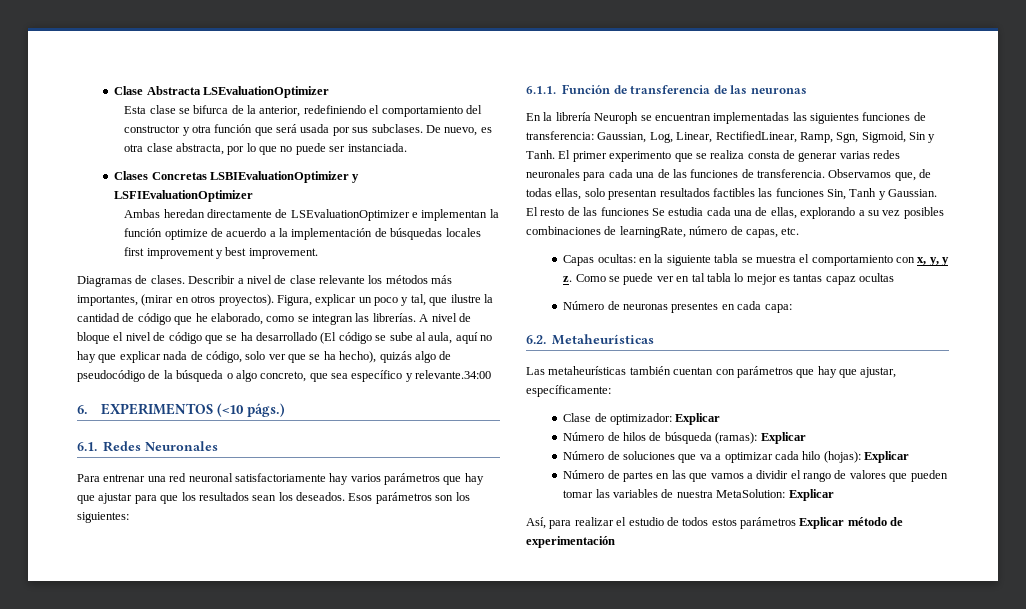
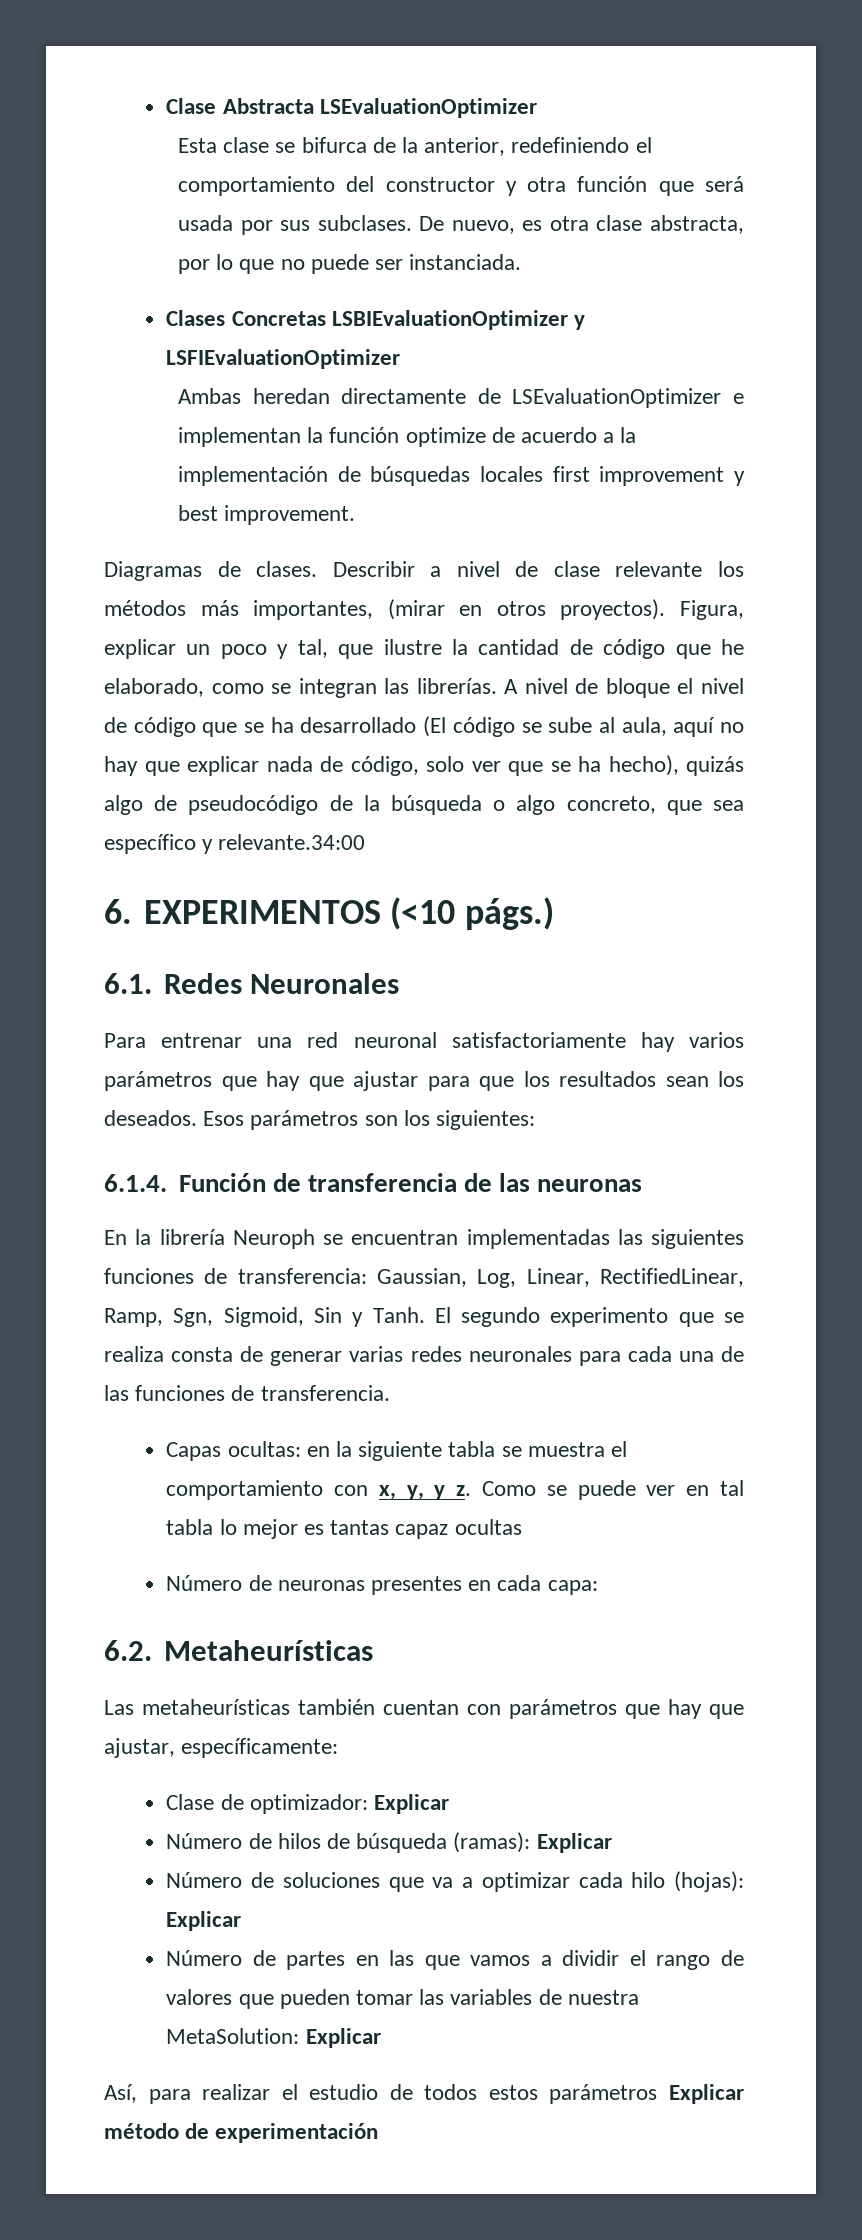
- 6.1.1. Función de transferencia de las neuronas
+ 6.1.4. Función de transferencia de las neuronas
- El primer experimento que se realiza consta de generar varias redes neuronales para cada una de las funciones de transferencia. Observamos que, de todas ellas, solo presentan resultados factibles las funciones Sin, Tanh y Gaussian. El resto de las funciones Se estudia cada una de ellas, explorando a su vez posibles combinaciones de learningRate, número de capas, etc.
+ El segundo experimento que se realiza consta de generar varias redes neuronales para cada una de las funciones de transferencia.

